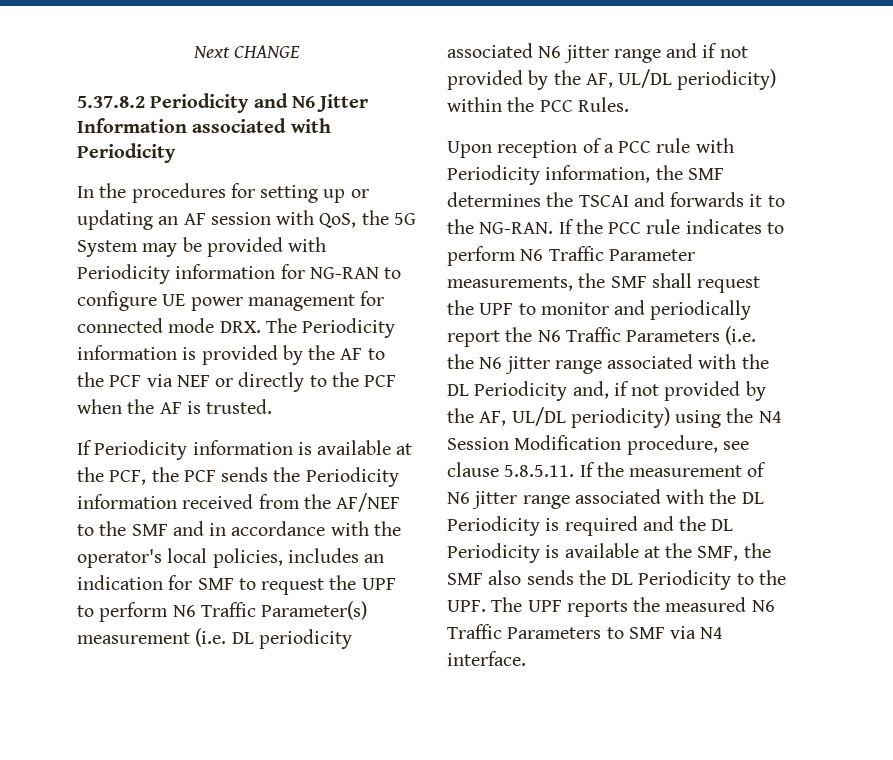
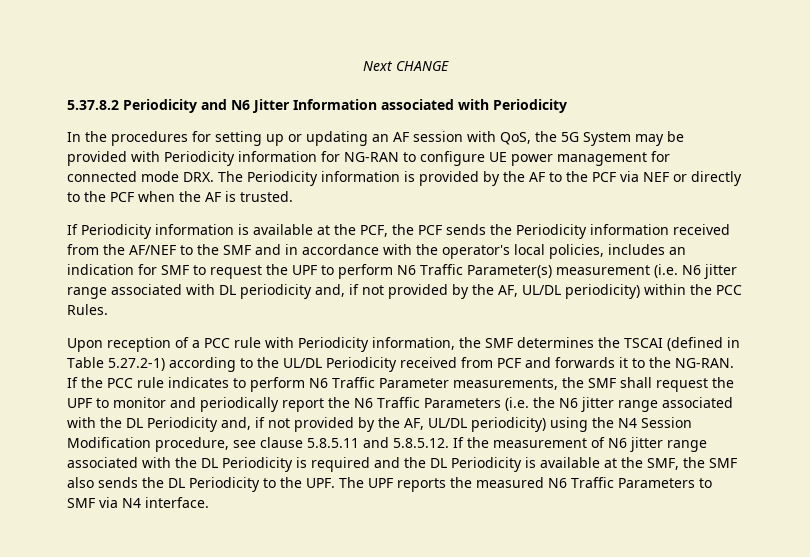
- If Periodicity information is available at the PCF, the PCF sends the Periodicity information received from the AF/NEF to the SMF and in accordance with the operator's local policies, includes an indication for SMF to request the UPF to perform N6 Traffic Parameter(s) measurement (i.e. DL periodicity associated N6 jitter range and if not provided by the AF, UL/DL periodicity) within the PCC Rules.
+ If Periodicity information is available at the PCF, the PCF sends the Periodicity information received from the AF/NEF to the SMF and in accordance with the operator's local policies, includes an indication for SMF to request the UPF to perform N6 Traffic Parameter(s) measurement (i.e. N6 jitter range associated with DL periodicity and, if not provided by the AF, UL/DL periodicity) within the PCC Rules.
- Upon reception of a PCC rule with Periodicity information, the SMF determines the TSCAI and forwards it to the NG-RAN.
+ Upon reception of a PCC rule with Periodicity information, the SMF determines the TSCAI (defined in Table 5.27.2-1) according to the UL/DL Periodicity received from PCF and forwards it to the NG-RAN.
- If the PCC rule indicates to perform N6 Traffic Parameter measurements, the SMF shall request the UPF to monitor and periodically report the N6 Traffic Parameters (i.e. the N6 jitter range associated with the DL Periodicity and, if not provided by the AF, UL/DL periodicity) using the N4 Session Modification procedure, see clause 5.8.5.11. If the measurement of N6 jitter range associated with the DL Periodicity is required and the DL Periodicity is available at the SMF, the SMF also sends the DL Periodicity to the UPF. The UPF reports the measured N6 Traffic Parameters to SMF via N4 interface.
+ If the PCC rule indicates to perform N6 Traffic Parameter measurements, the SMF shall request the UPF to monitor and periodically report the N6 Traffic Parameters (i.e. the N6 jitter range associated with the DL Periodicity and, if not provided by the AF, UL/DL periodicity) using the N4 Session Modification procedure, see clause 5.8.5.11 and 5.8.5.12. If the measurement of N6 jitter range associated with the DL Periodicity is required and the DL Periodicity is available at the SMF, the SMF also sends the DL Periodicity to the UPF. The UPF reports the measured N6 Traffic Parameters to SMF via N4 interface.

